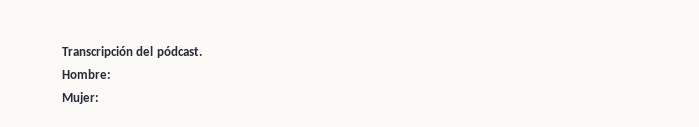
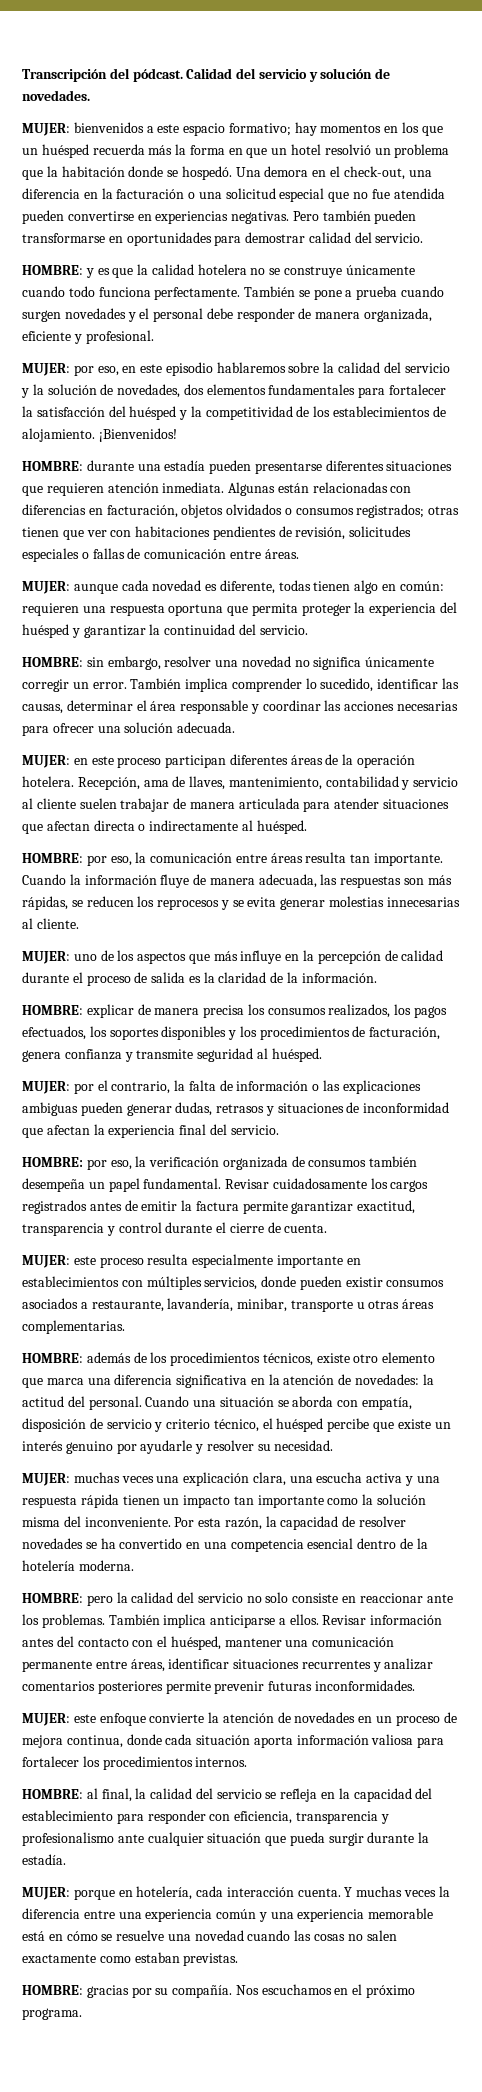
- Transcripción del pódcast.
- Hombre:
- Mujer:
+ Transcripción del pódcast. Calidad del servicio y solución de novedades.
+ MUJER: bienvenidos a este espacio formativo; hay momentos en los que un huésped recuerda más la forma en que un hotel resolvió un problema que la habitación donde se hospedó. Una demora en el check-out, una diferencia en la facturación o una solicitud especial que no fue atendida pueden convertirse en experiencias negativas. Pero también pueden transformarse en oportunidades para demostrar calidad del servicio.
+ HOMBRE: y es que la calidad hotelera no se construye únicamente cuando todo funciona perfectamente. También se pone a prueba cuando surgen novedades y el personal debe responder de manera organizada, eficiente y profesional.
+ MUJER: por eso, en este episodio hablaremos sobre la calidad del servicio y la solución de novedades, dos elementos fundamentales para fortalecer la satisfacción del huésped y la competitividad de los establecimientos de alojamiento. ¡Bienvenidos!
+ HOMBRE: durante una estadía pueden presentarse diferentes situaciones que requieren atención inmediata. Algunas están relacionadas con diferencias en facturación, objetos olvidados o consumos registrados; otras tienen que ver con habitaciones pendientes de revisión, solicitudes especiales o fallas de comunicación entre áreas.
+ MUJER: aunque cada novedad es diferente, todas tienen algo en común: requieren una respuesta oportuna que permita proteger la experiencia del huésped y garantizar la continuidad del servicio.
+ HOMBRE: sin embargo, resolver una novedad no significa únicamente corregir un error. También implica comprender lo sucedido, identificar las causas, determinar el área responsable y coordinar las acciones necesarias para ofrecer una solución adecuada.
+ MUJER: en este proceso participan diferentes áreas de la operación hotelera. Recepción, ama de llaves, mantenimiento, contabilidad y servicio al cliente suelen trabajar de manera articulada para atender situaciones que afectan directa o indirectamente al huésped.
+ HOMBRE: por eso, la comunicación entre áreas resulta tan importante. Cuando la información fluye de manera adecuada, las respuestas son más rápidas, se reducen los reprocesos y se evita generar molestias innecesarias al cliente.
+ MUJER: uno de los aspectos que más influye en la percepción de calidad durante el proceso de salida es la claridad de la información.
+ HOMBRE: explicar de manera precisa los consumos realizados, los pagos efectuados, los soportes disponibles y los procedimientos de facturación, genera confianza y transmite seguridad al huésped.
+ MUJER: por el contrario, la falta de información o las explicaciones ambiguas pueden generar dudas, retrasos y situaciones de inconformidad que afectan la experiencia final del servicio.
+ HOMBRE: por eso, la verificación organizada de consumos también desempeña un papel fundamental. Revisar cuidadosamente los cargos registrados antes de emitir la factura permite garantizar exactitud, transparencia y control durante el cierre de cuenta.
+ MUJER: este proceso resulta especialmente importante en establecimientos con múltiples servicios, donde pueden existir consumos asociados a restaurante, lavandería, minibar, transporte u otras áreas complementarias.
+ HOMBRE: además de los procedimientos técnicos, existe otro elemento que marca una diferencia significativa en la atención de novedades: la actitud del personal. Cuando una situación se aborda con empatía, disposición de servicio y criterio técnico, el huésped percibe que existe un interés genuino por ayudarle y resolver su necesidad.
+ MUJER: muchas veces una explicación clara, una escucha activa y una respuesta rápida tienen un impacto tan importante como la solución misma del inconveniente. Por esta razón, la capacidad de resolver novedades se ha convertido en una competencia esencial dentro de la hotelería moderna.
+ HOMBRE: pero la calidad del servicio no solo consiste en reaccionar ante los problemas. También implica anticiparse a ellos. Revisar información antes del contacto con el huésped, mantener una comunicación permanente entre áreas, identificar situaciones recurrentes y analizar comentarios posteriores permite prevenir futuras inconformidades.
+ MUJER: este enfoque convierte la atención de novedades en un proceso de mejora continua, donde cada situación aporta información valiosa para fortalecer los procedimientos internos.
+ HOMBRE: al final, la calidad del servicio se refleja en la capacidad del establecimiento para responder con eficiencia, transparencia y profesionalismo ante cualquier situación que pueda surgir durante la estadía.
+ MUJER: porque en hotelería, cada interacción cuenta. Y muchas veces la diferencia entre una experiencia común y una experiencia memorable está en cómo se resuelve una novedad cuando las cosas no salen exactamente como estaban previstas.
+ HOMBRE: gracias por su compañía. Nos escuchamos en el próximo programa.

